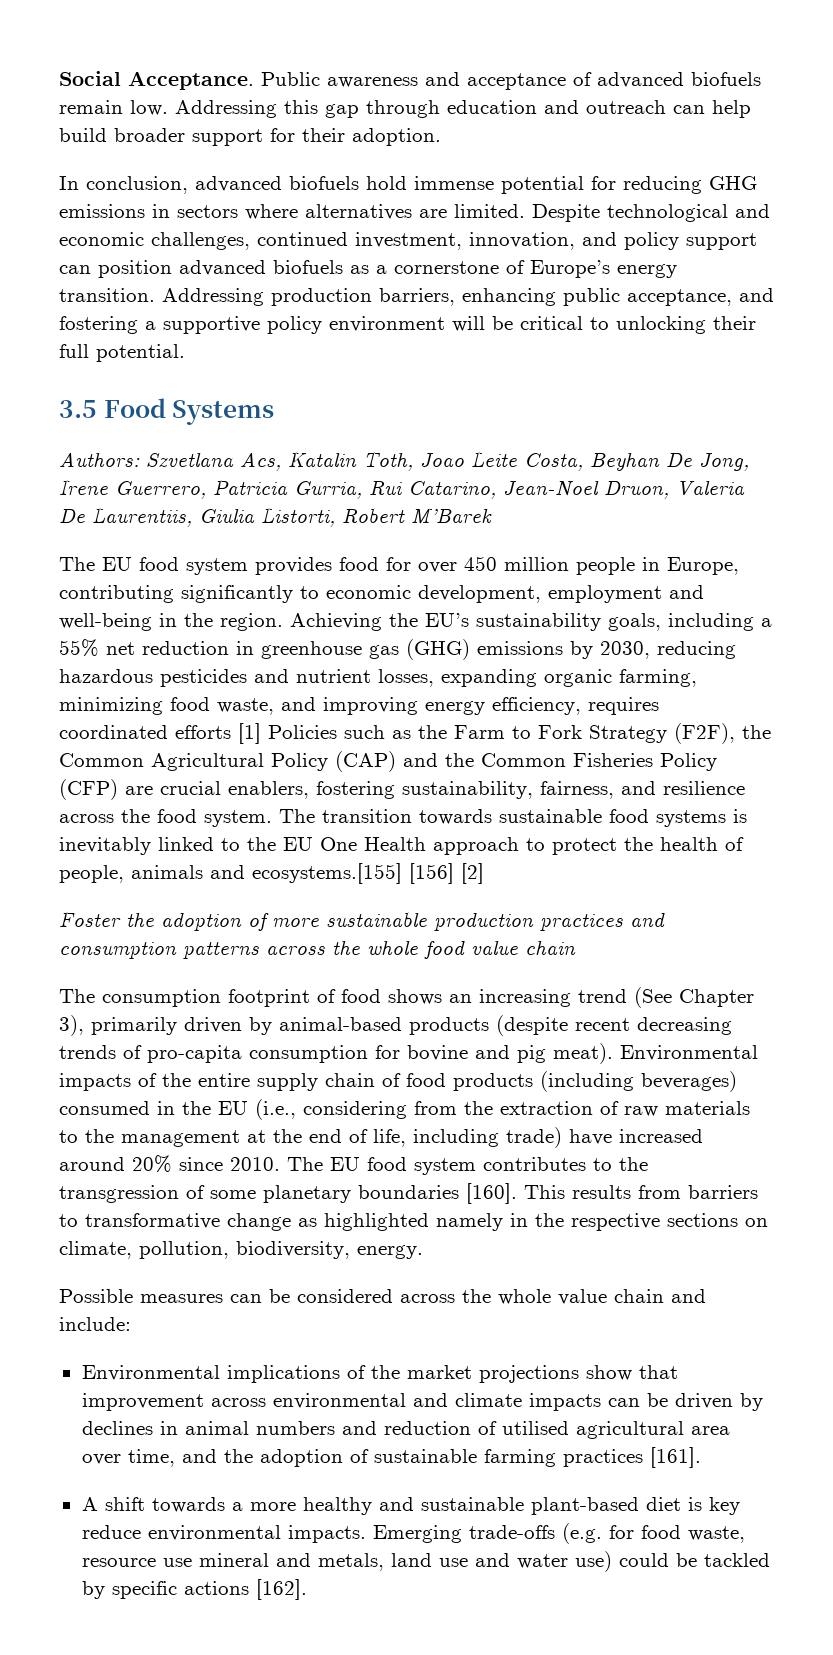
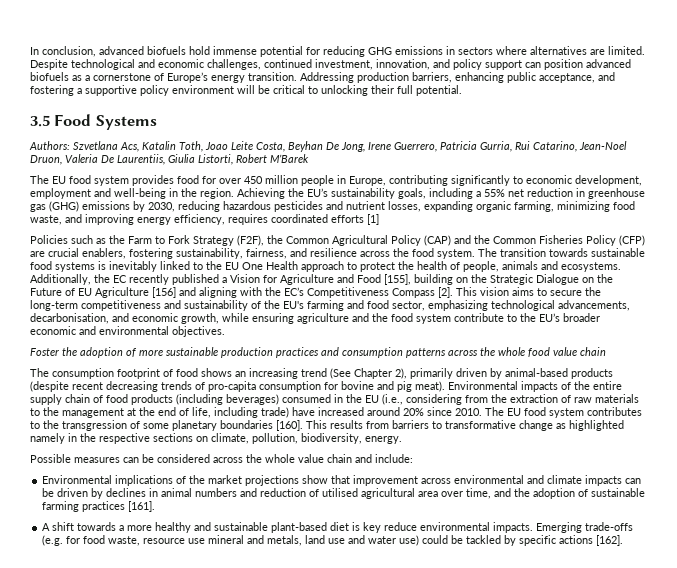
- Social Acceptance. Public awareness and acceptance of advanced biofuels remain low. Addressing this gap through education and outreach can help build broader support for their adoption.
- Achieving the EU’s sustainability goals, including a 55% net reduction in greenhouse gas (GHG) emissions by 2030, reducing hazardous pesticides and nutrient losses, expanding organic farming, minimizing food waste, and improving energy efficiency, requires coordinated efforts [1] Policies such as the Farm to Fork Strategy (F2F), the Common Agricultural Policy (CAP) and the Common Fisheries Policy (CFP) are crucial enablers, fostering sustainability, fairness, and resilience across the food system.
+ Achieving the EU’s sustainability goals, including a 55% net reduction in greenhouse gas (GHG) emissions by 2030, reducing hazardous pesticides and nutrient losses, expanding organic farming, minimizing food waste, and improving energy efficiency, requires coordinated efforts [1]
+ Policies such as the Farm to Fork Strategy (F2F), the Common Agricultural Policy (CAP) and the Common Fisheries Policy (CFP) are crucial enablers, fostering sustainability, fairness, and resilience across the food system.
- The transition towards sustainable food systems is inevitably linked to the EU One Health approach to protect the health of people, animals and ecosystems.[155] [156] [2]
+ The transition towards sustainable food systems is inevitably linked to the EU One Health approach to protect the health of people, animals and ecosystems. Additionally, the EC recently published a Vision for Agriculture and Food [155], building on the Strategic Dialogue on the Future of EU Agriculture [156] and aligning with the EC’s Competitiveness Compass [2]. This vision aims to secure the long-term competitiveness and sustainability of the EU's farming and food sector, emphasizing technological advancements, decarbonisation, and economic growth, while ensuring agriculture and the food system contribute to the EU’s broader economic and environmental objectives.
- The consumption footprint of food shows an increasing trend (See Chapter 3), primarily driven by animal-based products (despite recent decreasing trends of pro-capita consumption for bovine and pig meat).
+ The consumption footprint of food shows an increasing trend (See Chapter 2), primarily driven by animal-based products (despite recent decreasing trends of pro-capita consumption for bovine and pig meat).

